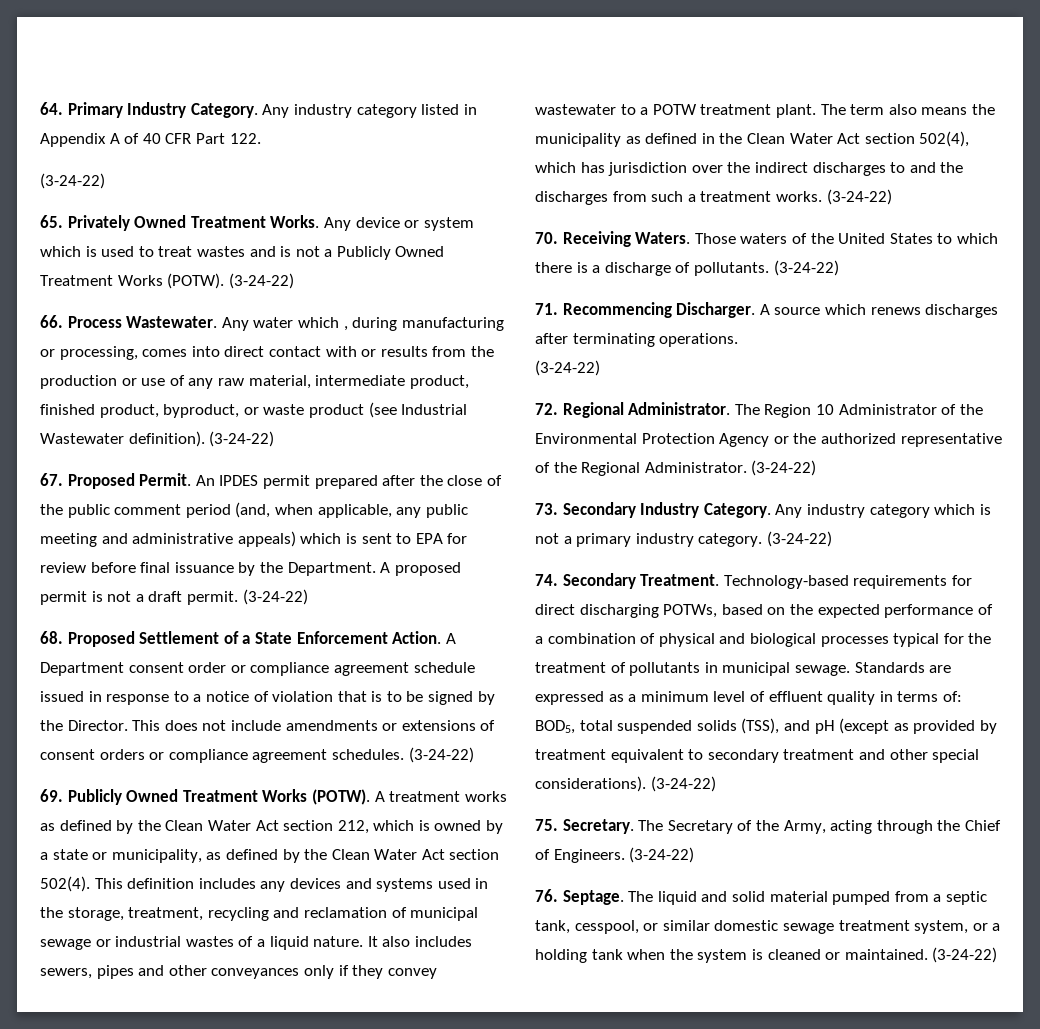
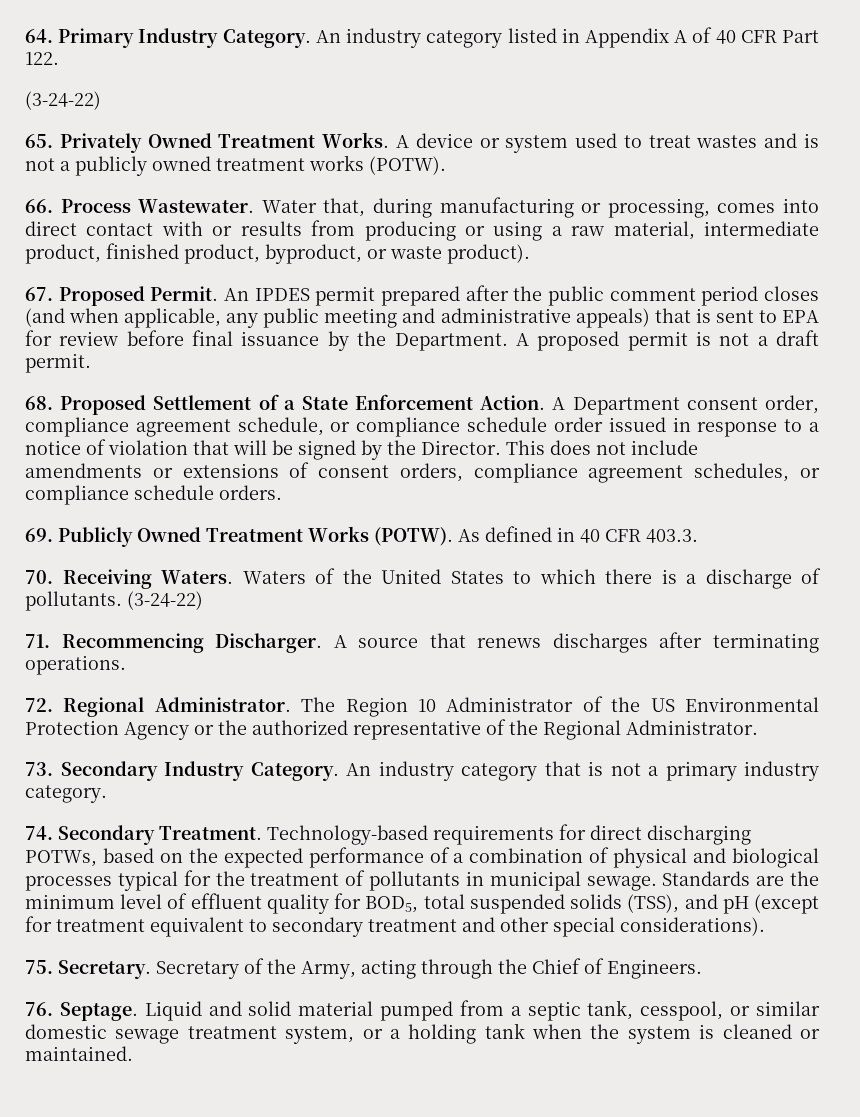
- Any industry category listed in Appendix A of 40 CFR Part 122.
+ An industry category listed in Appendix A of 40 CFR Part 122.
- Any device or system which is used to treat wastes and is not a Publicly Owned Treatment Works (POTW). (3-24-22)
+ A device or system used to treat wastes and is not a publicly owned treatment works (POTW).
- Any water which , during manufacturing or processing, comes into direct contact with or results from the production or use of any raw material, intermediate product, finished product, byproduct, or waste product (see Industrial Wastewater definition). (3-24-22)
+ Water that, during manufacturing or processing, comes into direct contact with or results from producing or using a raw material, intermediate product, finished product, byproduct, or waste product).
- An IPDES permit prepared after the close of the public comment period (and, when applicable, any public meeting and administrative appeals) which is sent to EPA for review before final issuance by the Department.
+ An IPDES permit prepared after the public comment period closes (and when applicable, any public meeting and administrative appeals) that is sent to EPA for review before final issuance by the Department.
- A proposed permit is not a draft permit. (3-24-22)
+ A proposed permit is not a draft permit.
- A Department consent order or compliance agreement schedule issued in response to a notice of violation that is to be signed by the Director.
+ A Department consent order, compliance agreement schedule, or compliance schedule order issued in response to a notice of violation that will be signed by the Director.
- This does not include amendments or extensions of consent orders or compliance agreement schedules. (3-24-22)
+ This does not include amendments or extensions of consent orders, compliance agreement schedules, or compliance schedule orders.
- A treatment works as defined by the Clean Water Act section 212, which is owned by a state or municipality, as defined by the Clean Water Act section 502(4). This definition includes any devices and systems used in the storage, treatment, recycling and reclamation of municipal sewage or industrial wastes of a liquid nature. It also includes sewers, pipes and other conveyances only if they convey wastewater to a POTW treatment plant. The term also means the municipality as defined in the Clean Water Act section 502(4), which has jurisdiction over the indirect discharges to and the discharges from such a treatment works. (3-24-22)
+ As defined in 40 CFR 403.3.
- Those waters of the United States to which there is a discharge of pollutants.
+ Waters of the United States to which there is a discharge of pollutants.
- A source which renews discharges after terminating operations.
- (3-24-22)
+ A source that renews discharges after terminating operations.
- The Region 10 Administrator of the Environmental Protection Agency or the authorized representative of the Regional Administrator. (3-24-22)
+ The Region 10 Administrator of the US Environmental Protection Agency or the authorized representative of the Regional Administrator.
- Any industry category which is not a primary industry category. (3-24-22)
+ An industry category that is not a primary industry category.
- Standards are expressed as a minimum level of effluent quality in terms of: BOD5, total suspended solids (TSS), and pH (except as provided by treatment equivalent to secondary treatment and other special considerations). (3-24-22)
+ Standards are the minimum level of effluent quality for BOD5, total suspended solids (TSS), and pH (except for treatment equivalent to secondary treatment and other special considerations).
- The Secretary of the Army, acting through the Chief of Engineers. (3-24-22)
+ Secretary of the Army, acting through the Chief of Engineers.
- The liquid and solid material pumped from a septic tank, cesspool, or similar domestic sewage treatment system, or a holding tank when the system is cleaned or maintained. (3-24-22)
+ Liquid and solid material pumped from a septic tank, cesspool, or similar domestic sewage treatment system, or a holding tank when the system is cleaned or maintained.

